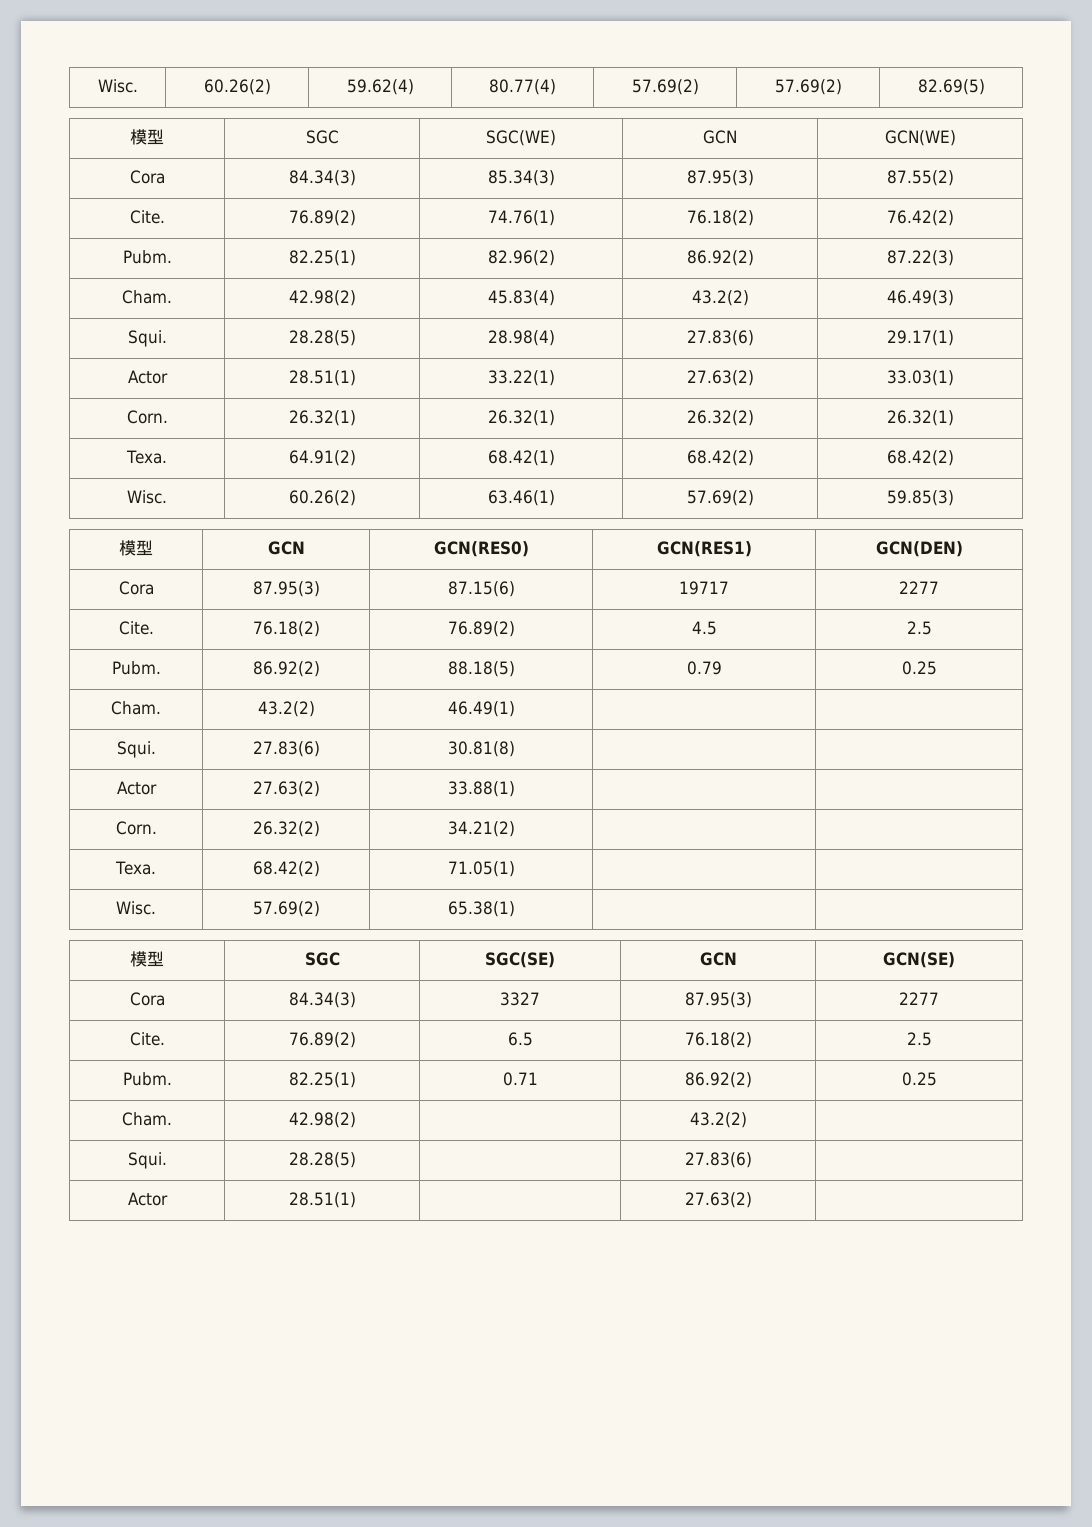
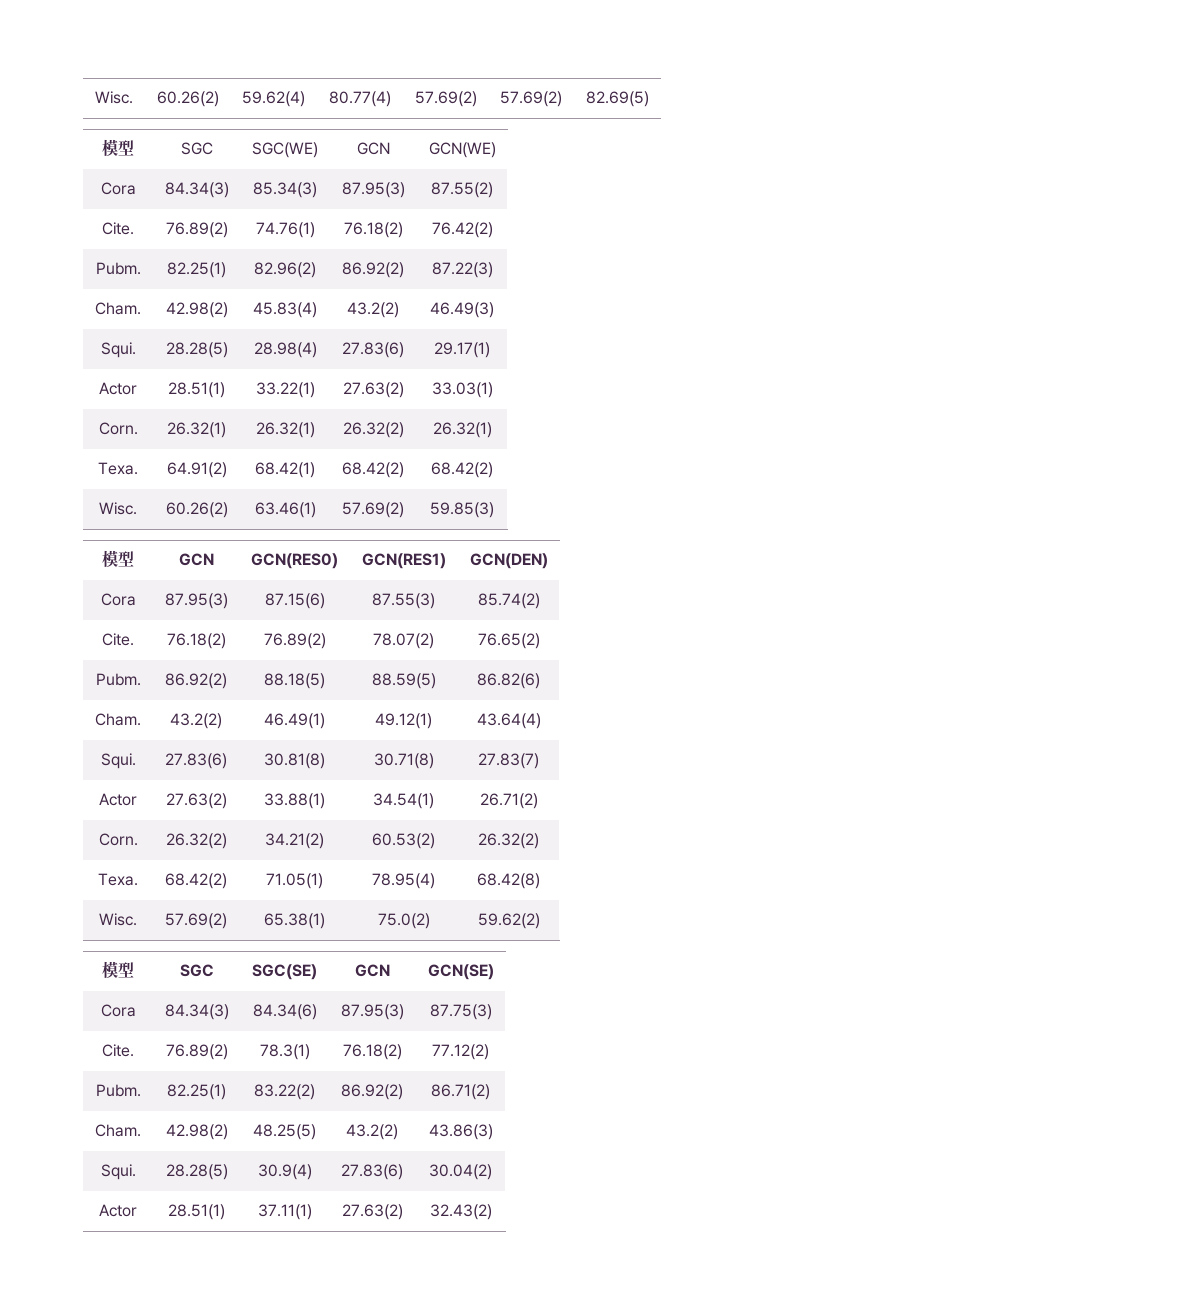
- Cora | 87.95(3) | 87.15(6) | 19717 | 2277
+ Cora | 87.95(3) | 87.15(6) | 87.55(3) | 85.74(2)
- Cite. | 76.18(2) | 76.89(2) | 4.5 | 2.5
+ Cite. | 76.18(2) | 76.89(2) | 78.07(2) | 76.65(2)
- Pubm. | 86.92(2) | 88.18(5) | 0.79 | 0.25
+ Pubm. | 86.92(2) | 88.18(5) | 88.59(5) | 86.82(6)
- Cham. | 43.2(2) | 46.49(1) | |
+ Cham. | 43.2(2) | 46.49(1) | 49.12(1) | 43.64(4)
- Squi. | 27.83(6) | 30.81(8) | |
+ Squi. | 27.83(6) | 30.81(8) | 30.71(8) | 27.83(7)
- Actor | 27.63(2) | 33.88(1) | |
+ Actor | 27.63(2) | 33.88(1) | 34.54(1) | 26.71(2)
- Corn. | 26.32(2) | 34.21(2) | |
+ Corn. | 26.32(2) | 34.21(2) | 60.53(2) | 26.32(2)
- Texa. | 68.42(2) | 71.05(1) | |
+ Texa. | 68.42(2) | 71.05(1) | 78.95(4) | 68.42(8)
- Wisc. | 57.69(2) | 65.38(1) | |
+ Wisc. | 57.69(2) | 65.38(1) | 75.0(2) | 59.62(2)
- Cora | 84.34(3) | 3327 | 87.95(3) | 2277
- Cite. | 76.89(2) | 6.5 | 76.18(2) | 2.5
- Pubm. | 82.25(1) | 0.71 | 86.92(2) | 0.25
- Cham. | 42.98(2) | | 43.2(2) |
- Squi. | 28.28(5) | | 27.83(6) |
- Actor | 28.51(1) | | 27.63(2) |
+ Cora | 84.34(3) | 84.34(6) | 87.95(3) | 87.75(3)
+ Cite. | 76.89(2) | 78.3(1) | 76.18(2) | 77.12(2)
+ Pubm. | 82.25(1) | 83.22(2) | 86.92(2) | 86.71(2)
+ Cham. | 42.98(2) | 48.25(5) | 43.2(2) | 43.86(3)
+ Squi. | 28.28(5) | 30.9(4) | 27.83(6) | 30.04(2)
+ Actor | 28.51(1) | 37.11(1) | 27.63(2) | 32.43(2)

